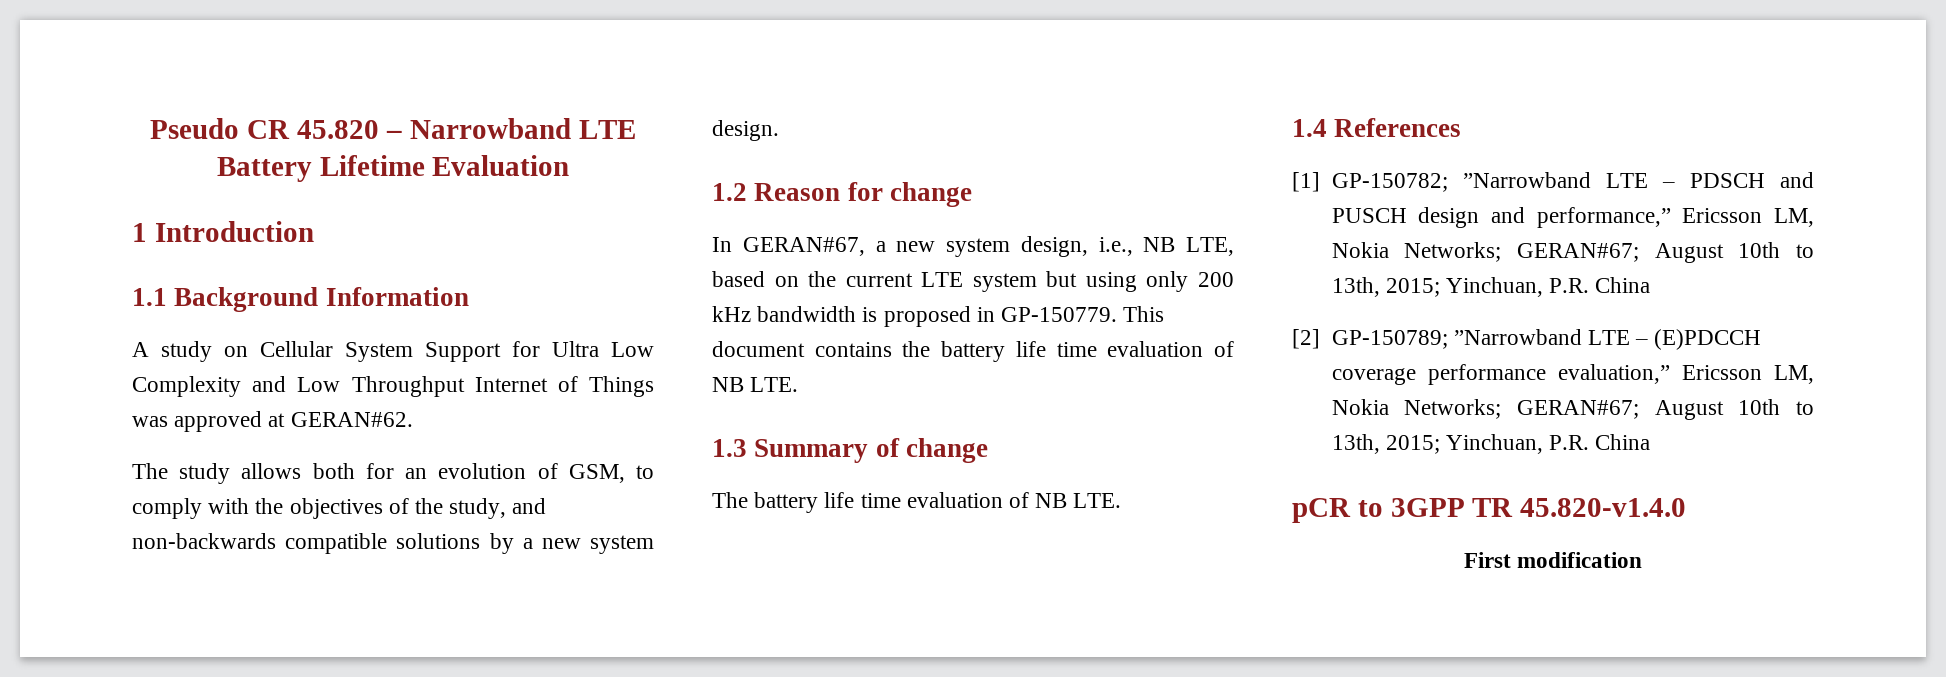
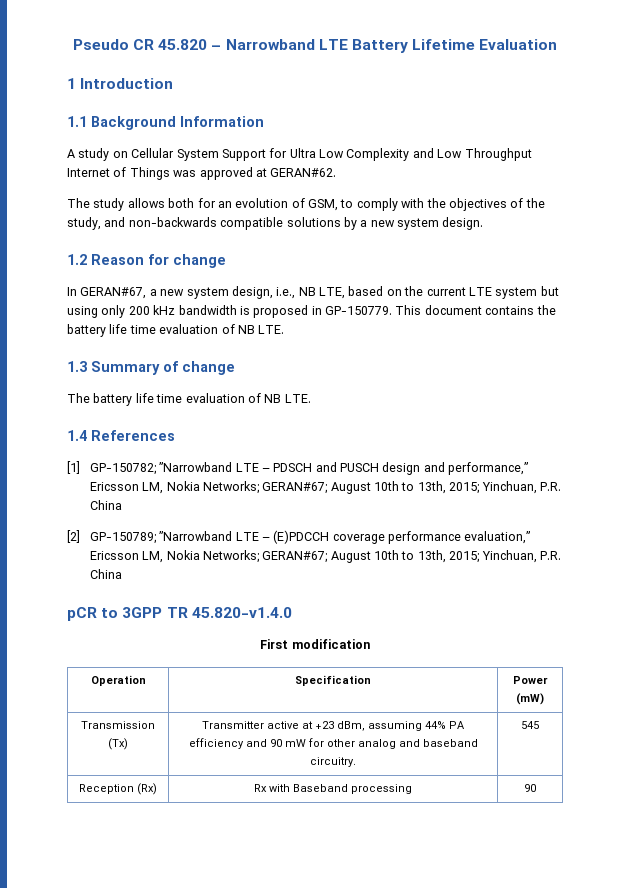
+ Operation | Specification | Power (mW)
+ Transmission (Tx) | Transmitter active at +23 dBm, assuming 44% PA efficiency and 90 mW for other analog and baseband circuitry. | 545
+ Reception (Rx) | Rx with Baseband processing | 90

